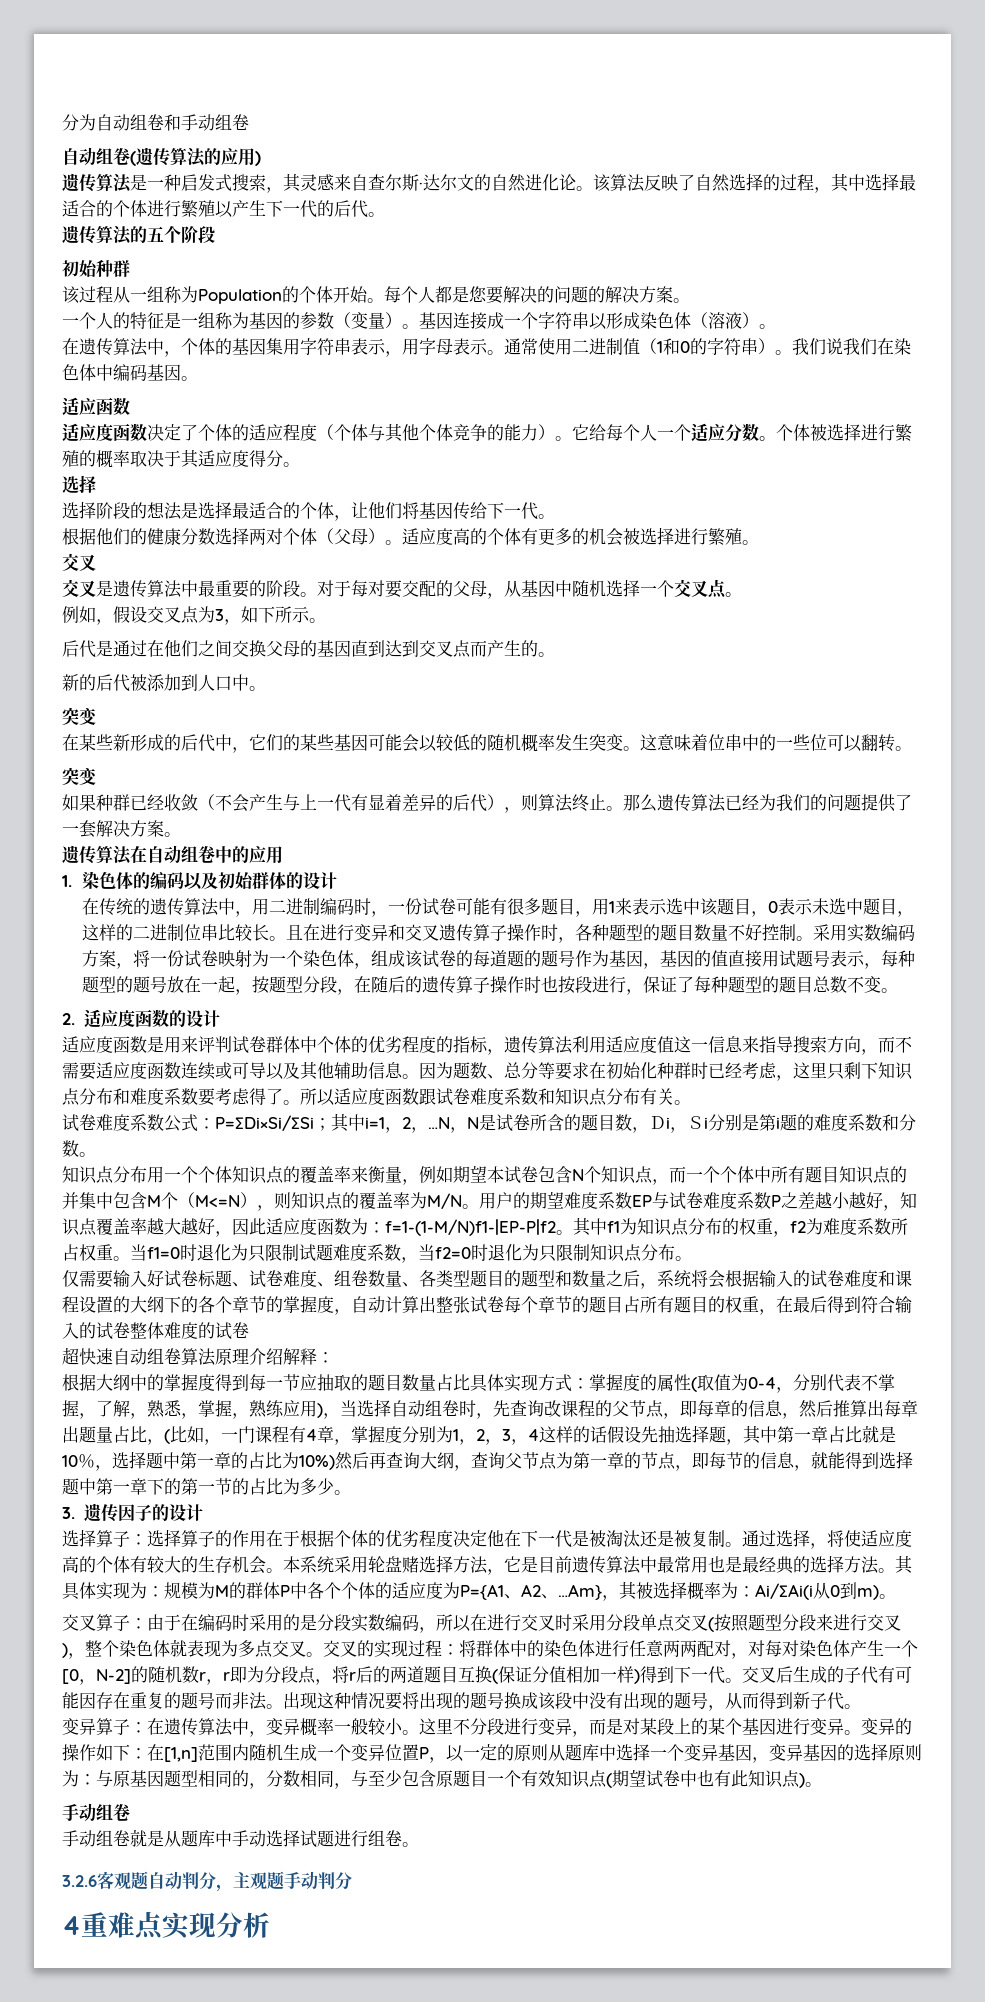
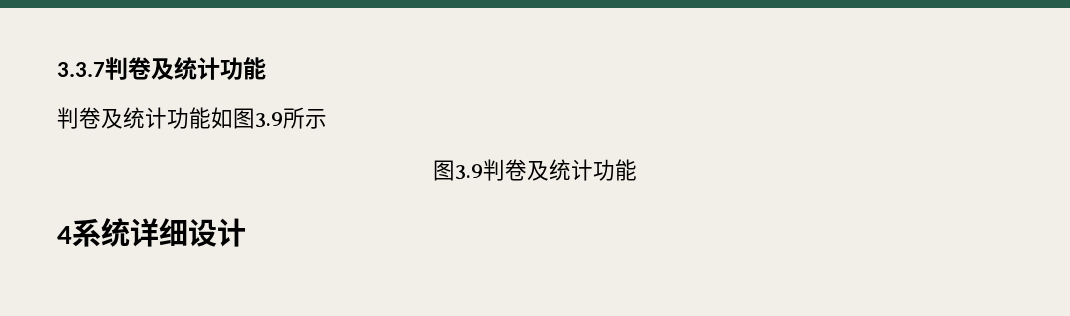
- 分为自动组卷和手动组卷
- 自动组卷(遗传算法的应用)
- 遗传算法是一种启发式搜索，其灵感来自查尔斯·达尔文的自然进化论。该算法反映了自然选择的过程，其中选择最适合的个体进行繁殖以产生下一代的后代。
- 遗传算法的五个阶段
- 初始种群
- 该过程从一组称为Population的个体开始。每个人都是您要解决的问题的解决方案。
- 一个人的特征是一组称为基因的参数（变量）。基因连接成一个字符串以形成染色体（溶液）。
- 在遗传算法中，个体的基因集用字符串表示，用字母表示。通常使用二进制值（1和0的字符串）。我们说我们在染色体中编码基因。
- 适应函数
- 适应度函数决定了个体的适应程度（个体与其他个体竞争的能力）。它给每个人一个适应分数。个体被选择进行繁殖的概率取决于其适应度得分。
- 选择
- 选择阶段的想法是选择最适合的个体，让他们将基因传给下一代。
- 根据他们的健康分数选择两对个体（父母）。适应度高的个体有更多的机会被选择进行繁殖。
- 交叉
- 交叉是遗传算法中最重要的阶段。对于每对要交配的父母，从基因中随机选择一个交叉点。
- 例如，假设交叉点为3，如下所示。
- 后代是通过在他们之间交换父母的基因直到达到交叉点而产生的。
- 新的后代被添加到人口中。
- 突变
- 在某些新形成的后代中，它们的某些基因可能会以较低的随机概率发生突变。这意味着位串中的一些位可以翻转。
- 突变
- 如果种群已经收敛（不会产生与上一代有显着差异的后代），则算法终止。那么遗传算法已经为我们的问题提供了一套解决方案。
- 遗传算法在自动组卷中的应用
- 1.染色体的编码以及初始群体的设计
- 在传统的遗传算法中，用二进制编码时，一份试卷可能有很多题目，用1来表示选中该题目，0表示未选中题目，这样的二进制位串比较长。且在进行变异和交叉遗传算子操作时，各种题型的题目数量不好控制。采用实数编码方案，将一份试卷映射为一个染色体，组成该试卷的每道题的题号作为基因，基因的值直接用试题号表示，每种题型的题号放在一起，按题型分段，在随后的遗传算子操作时也按段进行，保证了每种题型的题目总数不变。
- 2.适应度函数的设计
- 适应度函数是用来评判试卷群体中个体的优劣程度的指标，遗传算法利用适应度值这一信息来指导搜索方向，而不需要适应度函数连续或可导以及其他辅助信息。因为题数、总分等要求在初始化种群时已经考虑，这里只剩下知识点分布和难度系数要考虑得了。所以适应度函数跟试卷难度系数和知识点分布有关。
- 试卷难度系数公式：P=∑Di×Si/∑Si；其中i=1，2，…N，N是试卷所含的题目数，Ｄi，Ｓi分别是第i题的难度系数和分数。
- 知识点分布用一个个体知识点的覆盖率来衡量，例如期望本试卷包含N个知识点，而一个个体中所有题目知识点的并集中包含M个（M<=N），则知识点的覆盖率为M/N。用户的期望难度系数EP与试卷难度系数P之差越小越好，知识点覆盖率越大越好，因此适应度函数为：f=1-(1-M/N)f1-|EP-P|f2。其中f1为知识点分布的权重，f2为难度系数所占权重。当f1=0时退化为只限制试题难度系数，当f2=0时退化为只限制知识点分布。
- 仅需要输入好试卷标题、试卷难度、组卷数量、各类型题目的题型和数量之后，系统将会根据输入的试卷难度和课程设置的大纲下的各个章节的掌握度，自动计算出整张试卷每个章节的题目占所有题目的权重，在最后得到符合输入的试卷整体难度的试卷
- 超快速自动组卷算法原理介绍解释：
- 根据大纲中的掌握度得到每一节应抽取的题目数量占比具体实现方式：掌握度的属性(取值为0-4，分别代表不掌握，了解，熟悉，掌握，熟练应用)，当选择自动组卷时，先查询改课程的父节点，即每章的信息，然后推算出每章出题量占比，(比如，一门课程有4章，掌握度分别为1，2，3，4这样的话假设先抽选择题，其中第一章占比就是10％，选择题中第一章的占比为10%)然后再查询大纲，查询父节点为第一章的节点，即每节的信息，就能得到选择题中第一章下的第一节的占比为多少。
- 3.遗传因子的设计
- 选择算子：选择算子的作用在于根据个体的优劣程度决定他在下一代是被淘汰还是被复制。通过选择，将使适应度高的个体有较大的生存机会。本系统采用轮盘赌选择方法，它是目前遗传算法中最常用也是最经典的选择方法。其具体实现为：规模为M的群体P中各个个体的适应度为P={A1、A2、…Am}，其被选择概率为：Ai/∑Ai(i从0到m)。
- 交叉算子：由于在编码时采用的是分段实数编码，所以在进行交叉时采用分段单点交叉(按照题型分段来进行交叉)，整个染色体就表现为多点交叉。交叉的实现过程：将群体中的染色体进行任意两两配对，对每对染色体产生一个[0，N-2]的随机数r，r即为分段点，将r后的两道题目互换(保证分值相加一样)得到下一代。交叉后生成的子代有可能因存在重复的题号而非法。出现这种情况要将出现的题号换成该段中没有出现的题号，从而得到新子代。
- 变异算子：在遗传算法中，变异概率一般较小。这里不分段进行变异，而是对某段上的某个基因进行变异。变异的操作如下：在[1,n]范围内随机生成一个变异位置P，以一定的原则从题库中选择一个变异基因，变异基因的选择原则为：与原基因题型相同的，分数相同，与至少包含原题目一个有效知识点(期望试卷中也有此知识点)。
- 手动组卷
- 手动组卷就是从题库中手动选择试题进行组卷。
- 3.2.6客观题自动判分，主观题手动判分
- 4重难点实现分析
+ 3.3.7判卷及统计功能
+ 判卷及统计功能如图3.9所示
+ 图3.9判卷及统计功能
+ 4系统详细设计

